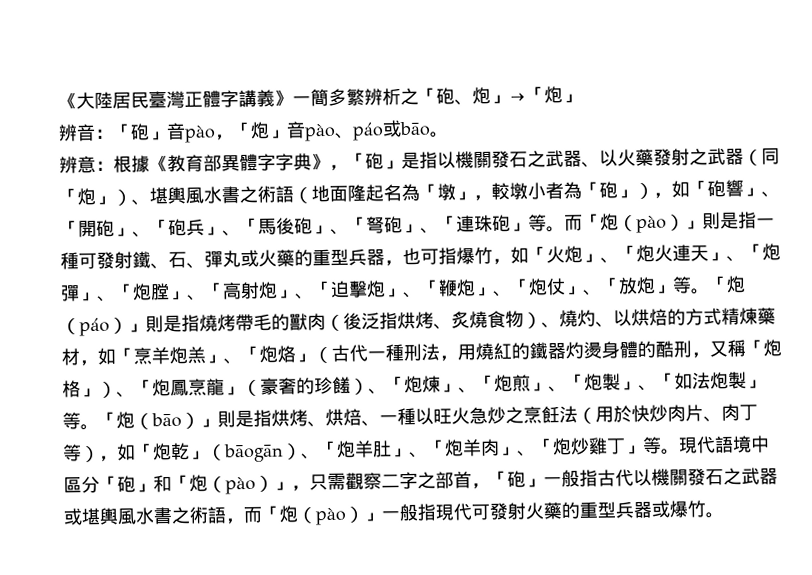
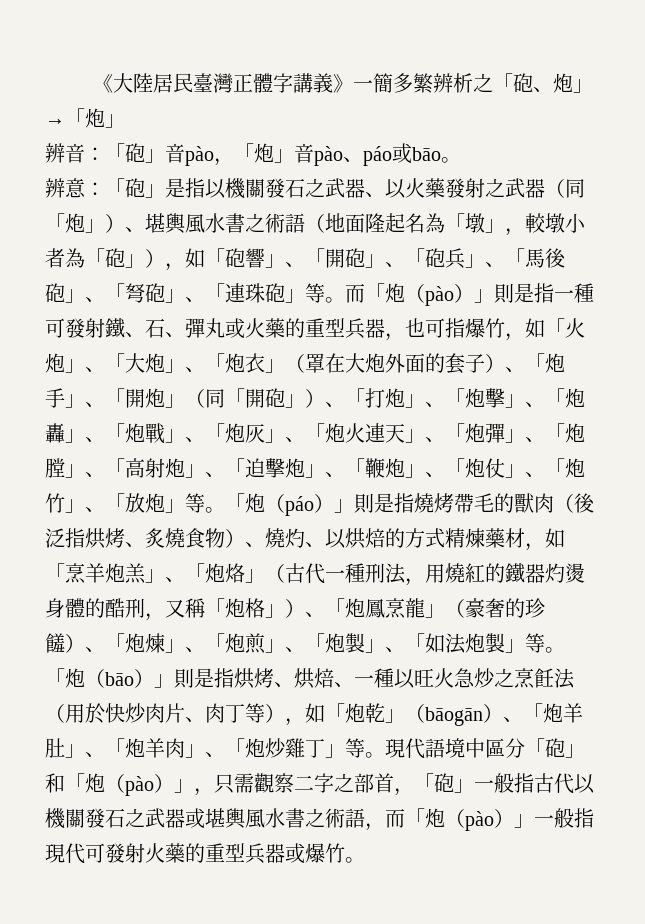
- 辨意：根據《教育部異體字字典》，「砲」是指以機關發石之武器、以火藥發射之武器（同「炮」）、堪輿風水書之術語（地面隆起名為「墩」，較墩小者為「砲」），如「砲響」、「開砲」、「砲兵」、「馬後砲」、「弩砲」、「連珠砲」等。
+ 辨意：「砲」是指以機關發石之武器、以火藥發射之武器（同「炮」）、堪輿風水書之術語（地面隆起名為「墩」，較墩小者為「砲」），如「砲響」、「開砲」、「砲兵」、「馬後砲」、「弩砲」、「連珠砲」等。
- 而「炮（pào）」則是指一種可發射鐵、石、彈丸或火藥的重型兵器，也可指爆竹，如「火炮」、「炮火連天」、「炮彈」、「炮膛」、「高射炮」、「迫擊炮」、「鞭炮」、「炮仗」、「放炮」等。
+ 而「炮（pào）」則是指一種可發射鐵、石、彈丸或火藥的重型兵器，也可指爆竹，如「火炮」、「大炮」、「炮衣」（罩在大炮外面的套子）、「炮手」、「開炮」（同「開砲」）、「打炮」、「炮擊」、「炮轟」、「炮戰」、「炮灰」、「炮火連天」、「炮彈」、「炮膛」、「高射炮」、「迫擊炮」、「鞭炮」、「炮仗」、「炮竹」、「放炮」等。

